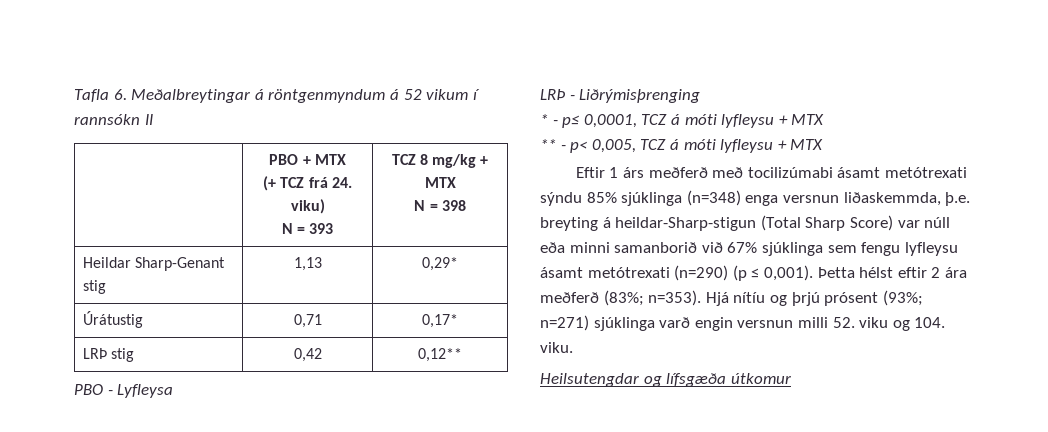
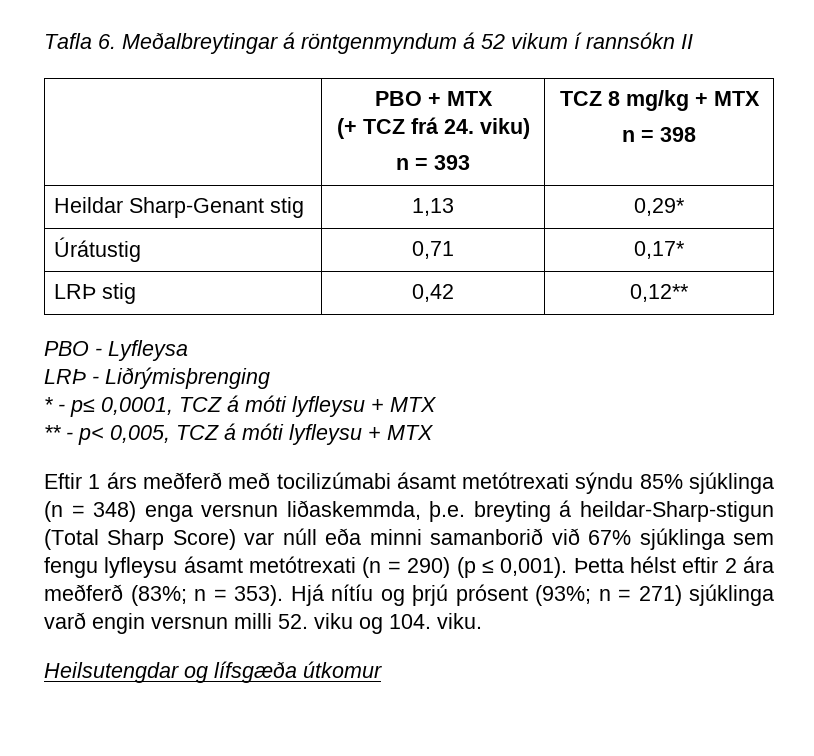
  | PBO + MTX
  (+ TCZ frá 24. viku)
- N = 393 | TCZ 8 mg/kg + MTX
- N = 398
+ n = 393 | TCZ 8 mg/kg + MTX
+ n = 398
- Eftir 1 árs meðferð með tocilizúmabi ásamt metótrexati sýndu 85% sjúklinga (n=348) enga versnun liðaskemmda, þ.e. breyting á heildar-Sharp-stigun (Total Sharp Score) var núll eða minni samanborið við 67% sjúklinga sem fengu lyfleysu ásamt metótrexati (n=290) (p ≤ 0,001).
+ Eftir 1 árs meðferð með tocilizúmabi ásamt metótrexati sýndu 85% sjúklinga (n = 348) enga versnun liðaskemmda, þ.e. breyting á heildar-Sharp-stigun (Total Sharp Score) var núll eða minni samanborið við 67% sjúklinga sem fengu lyfleysu ásamt metótrexati (n = 290) (p ≤ 0,001).
- Þetta hélst eftir 2 ára meðferð (83%; n=353).
+ Þetta hélst eftir 2 ára meðferð (83%; n = 353).
- Hjá nítíu og þrjú prósent (93%; n=271) sjúklinga varð engin versnun milli 52. viku og 104. viku.
+ Hjá nítíu og þrjú prósent (93%; n = 271) sjúklinga varð engin versnun milli 52. viku og 104. viku.

